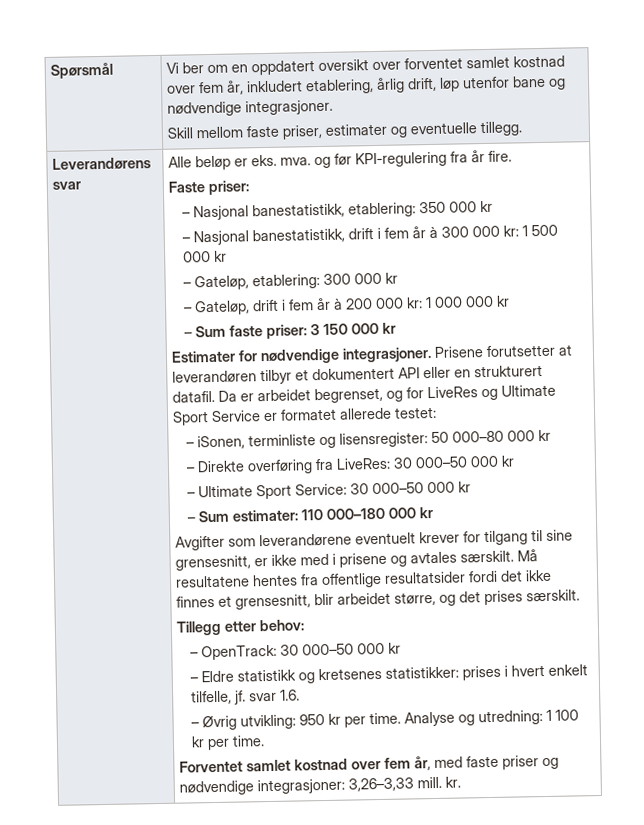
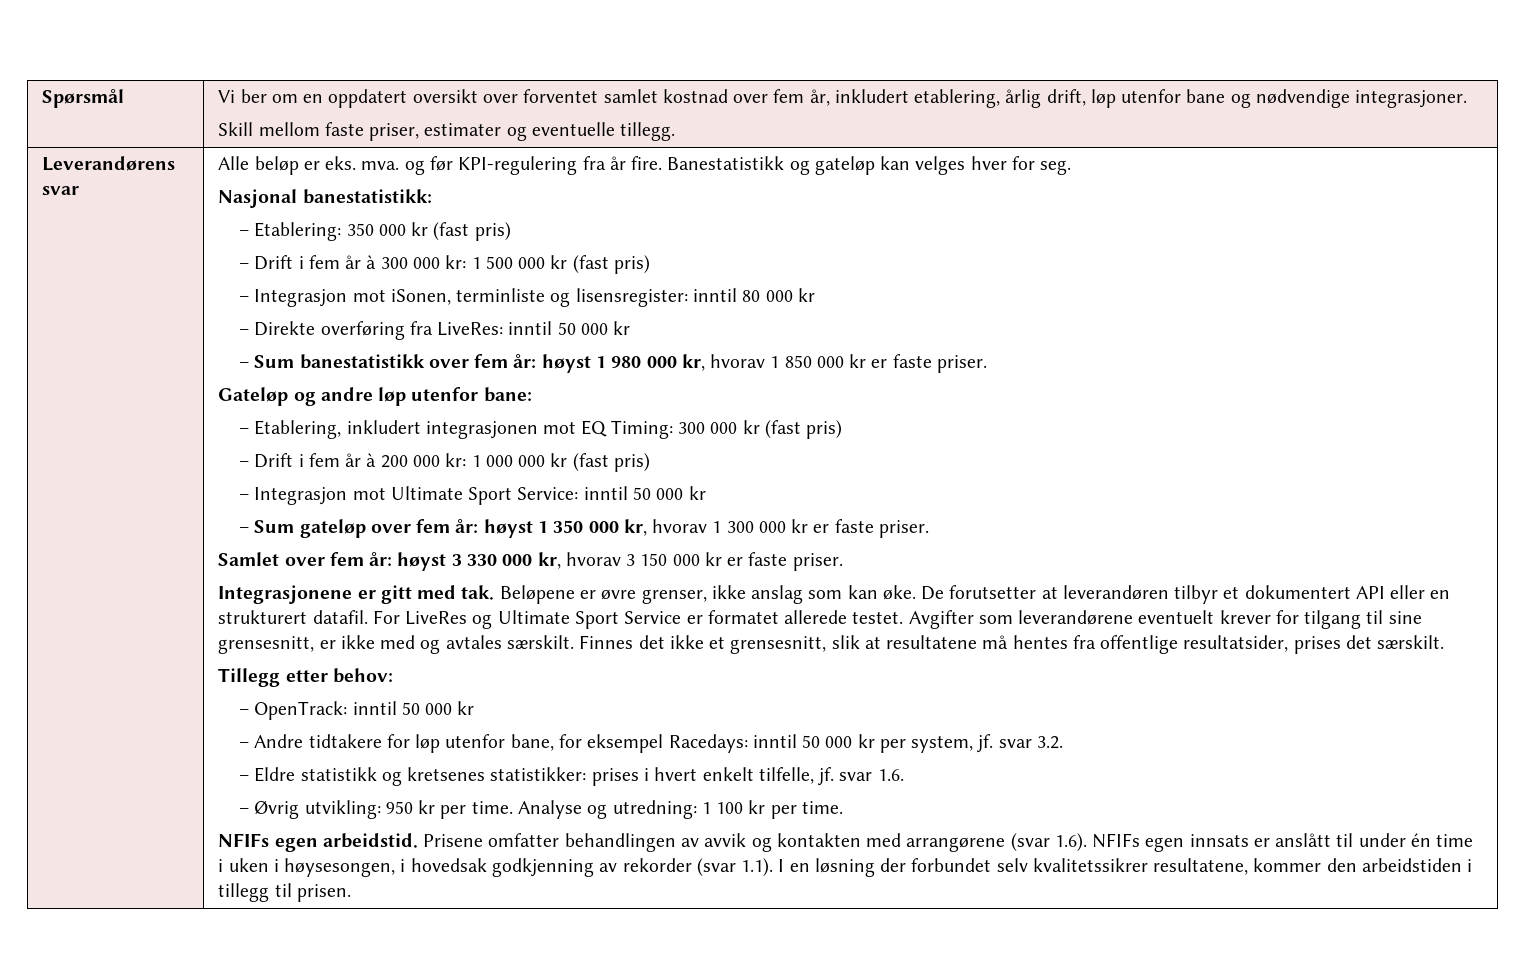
- Alle beløp er eks. mva. og før KPI-regulering fra år fire.
- Faste priser:
- – Nasjonal banestatistikk, etablering: 350 000 kr
- – Nasjonal banestatistikk, drift i fem år à 300 000 kr: 1 500 000 kr
- – Gateløp, etablering: 300 000 kr
- – Gateløp, drift i fem år à 200 000 kr: 1 000 000 kr
- – Sum faste priser: 3 150 000 kr
- Estimater for nødvendige integrasjoner. Prisene forutsetter at leverandøren tilbyr et dokumentert API eller en strukturert datafil.
+ Alle beløp er eks. mva. og før KPI-regulering fra år fire. Banestatistikk og gateløp kan velges hver for seg.
+ Nasjonal banestatistikk:
+ – Etablering: 350 000 kr (fast pris)
+ – Drift i fem år à 300 000 kr: 1 500 000 kr (fast pris)
+ – Integrasjon mot iSonen, terminliste og lisensregister: inntil 80 000 kr
+ – Direkte overføring fra LiveRes: inntil 50 000 kr
+ – Sum banestatistikk over fem år: høyst 1 980 000 kr, hvorav 1 850 000 kr er faste priser.
+ Gateløp og andre løp utenfor bane:
+ – Etablering, inkludert integrasjonen mot EQ Timing: 300 000 kr (fast pris)
+ – Drift i fem år à 200 000 kr: 1 000 000 kr (fast pris)
+ – Integrasjon mot Ultimate Sport Service: inntil 50 000 kr
+ – Sum gateløp over fem år: høyst 1 350 000 kr, hvorav 1 300 000 kr er faste priser.
+ Samlet over fem år: høyst 3 330 000 kr, hvorav 3 150 000 kr er faste priser.
+ Integrasjonene er gitt med tak. Beløpene er øvre grenser, ikke anslag som kan øke. De forutsetter at leverandøren tilbyr et dokumentert API eller en strukturert datafil.
- Da er arbeidet begrenset, og for LiveRes og Ultimate Sport Service er formatet allerede testet:
- – iSonen, terminliste og lisensregister: 50 000–80 000 kr
- – Direkte overføring fra LiveRes: 30 000–50 000 kr
- – Ultimate Sport Service: 30 000–50 000 kr
- – Sum estimater: 110 000–180 000 kr
- Avgifter som leverandørene eventuelt krever for tilgang til sine grensesnitt, er ikke med i prisene og avtales særskilt.
+ For LiveRes og Ultimate Sport Service er formatet allerede testet. Avgifter som leverandørene eventuelt krever for tilgang til sine grensesnitt, er ikke med og avtales særskilt.
- Må resultatene hentes fra offentlige resultatsider fordi det ikke finnes et grensesnitt, blir arbeidet større, og det prises særskilt.
+ Finnes det ikke et grensesnitt, slik at resultatene må hentes fra offentlige resultatsider, prises det særskilt.
- – OpenTrack: 30 000–50 000 kr
+ – OpenTrack: inntil 50 000 kr
+ – Andre tidtakere for løp utenfor bane, for eksempel Racedays: inntil 50 000 kr per system, jf. svar 3.2.
- Forventet samlet kostnad over fem år, med faste priser og nødvendige integrasjoner: 3,26–3,33 mill. kr.
+ NFIFs egen arbeidstid. Prisene omfatter behandlingen av avvik og kontakten med arrangørene (svar 1.6). NFIFs egen innsats er anslått til under én time i uken i høysesongen, i hovedsak godkjenning av rekorder (svar 1.1). I en løsning der forbundet selv kvalitetssikrer resultatene, kommer den arbeidstiden i tillegg til prisen.

